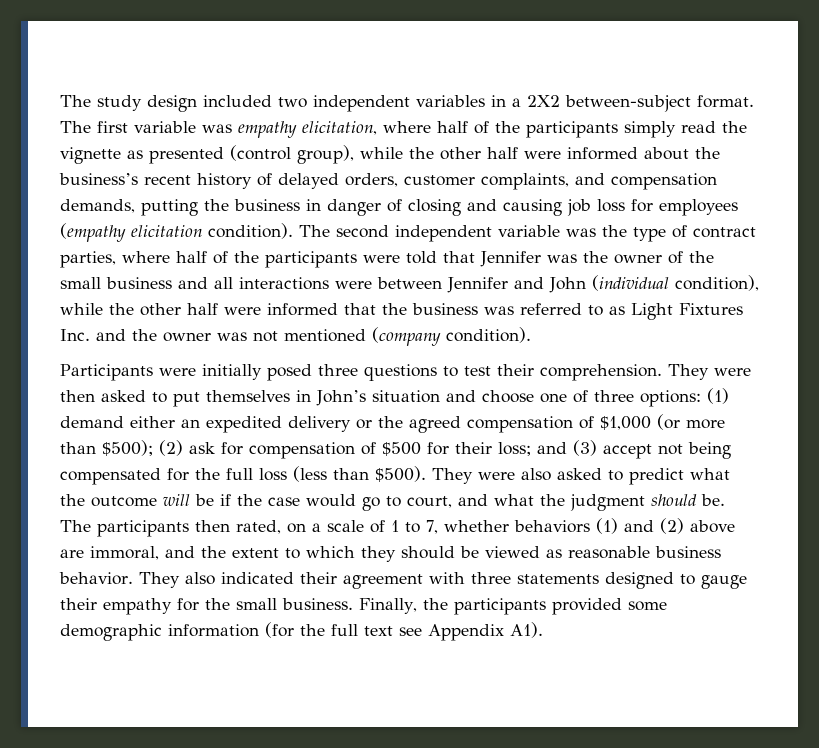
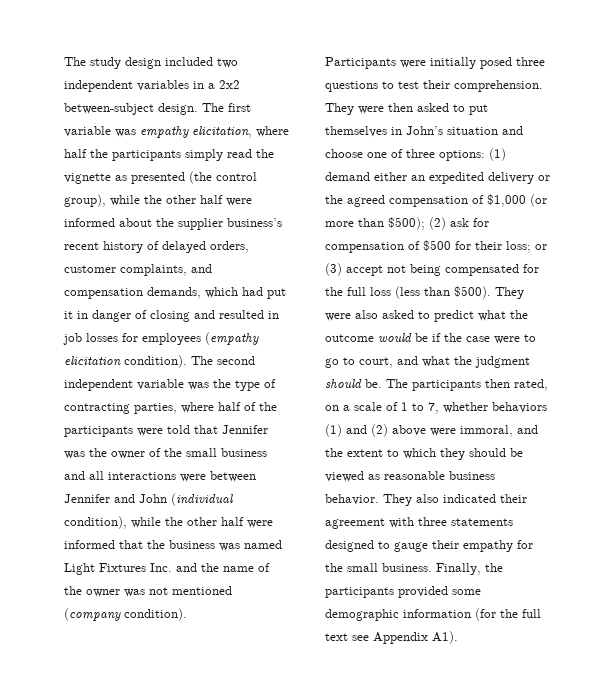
- The study design included two independent variables in a 2X2 between-subject format.
+ The study design included two independent variables in a 2x2 between-subject design.
- The first variable was empathy elicitation, where half of the participants simply read the vignette as presented (control group), while the other half were informed about the business’s recent history of delayed orders, customer complaints, and compensation demands, putting the business in danger of closing and causing job loss for employees (empathy elicitation condition).
+ The first variable was empathy elicitation, where half the participants simply read the vignette as presented (the control group), while the other half were informed about the supplier business’s recent history of delayed orders, customer complaints, and compensation demands, which had put it in danger of closing and resulted in job losses for employees (empathy elicitation condition).
- The second independent variable was the type of contract parties, where half of the participants were told that Jennifer was the owner of the small business and all interactions were between Jennifer and John (individual condition), while the other half were informed that the business was referred to as Light Fixtures Inc. and the owner was not mentioned (company condition).
+ The second independent variable was the type of contracting parties, where half of the participants were told that Jennifer was the owner of the small business and all interactions were between Jennifer and John (individual condition), while the other half were informed that the business was named Light Fixtures Inc. and the name of the owner was not mentioned (company condition).
- They were then asked to put themselves in John’s situation and choose one of three options: (1) demand either an expedited delivery or the agreed compensation of $1,000 (or more than $500); (2) ask for compensation of $500 for their loss; and (3) accept not being compensated for the full loss (less than $500).
+ They were then asked to put themselves in John’s situation and choose one of three options: (1) demand either an expedited delivery or the agreed compensation of $1,000 (or more than $500); (2) ask for compensation of $500 for their loss; or (3) accept not being compensated for the full loss (less than $500).
- They were also asked to predict what the outcome will be if the case would go to court, and what the judgment should be.
+ They were also asked to predict what the outcome would be if the case were to go to court, and what the judgment should be.
- The participants then rated, on a scale of 1 to 7, whether behaviors (1) and (2) above are immoral, and the extent to which they should be viewed as reasonable business behavior.
+ The participants then rated, on a scale of 1 to 7, whether behaviors (1) and (2) above were immoral, and the extent to which they should be viewed as reasonable business behavior.

